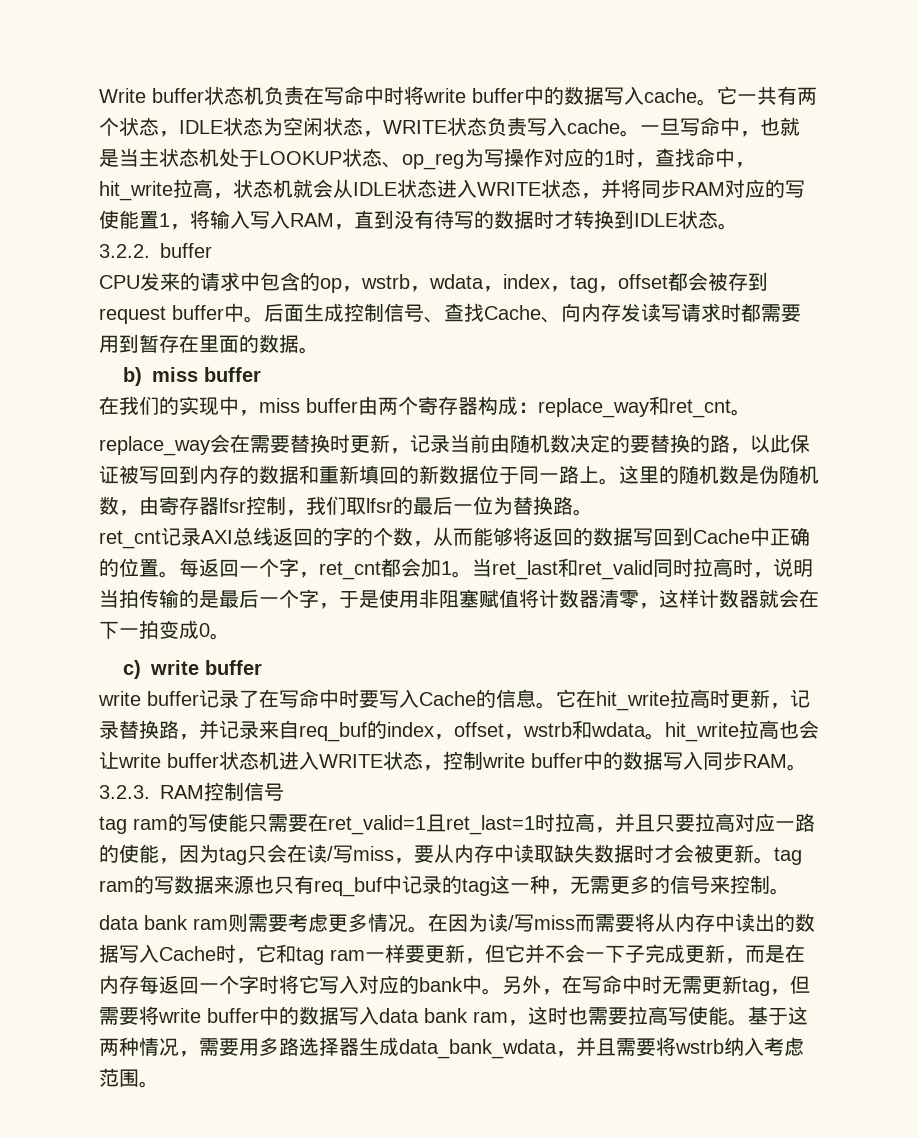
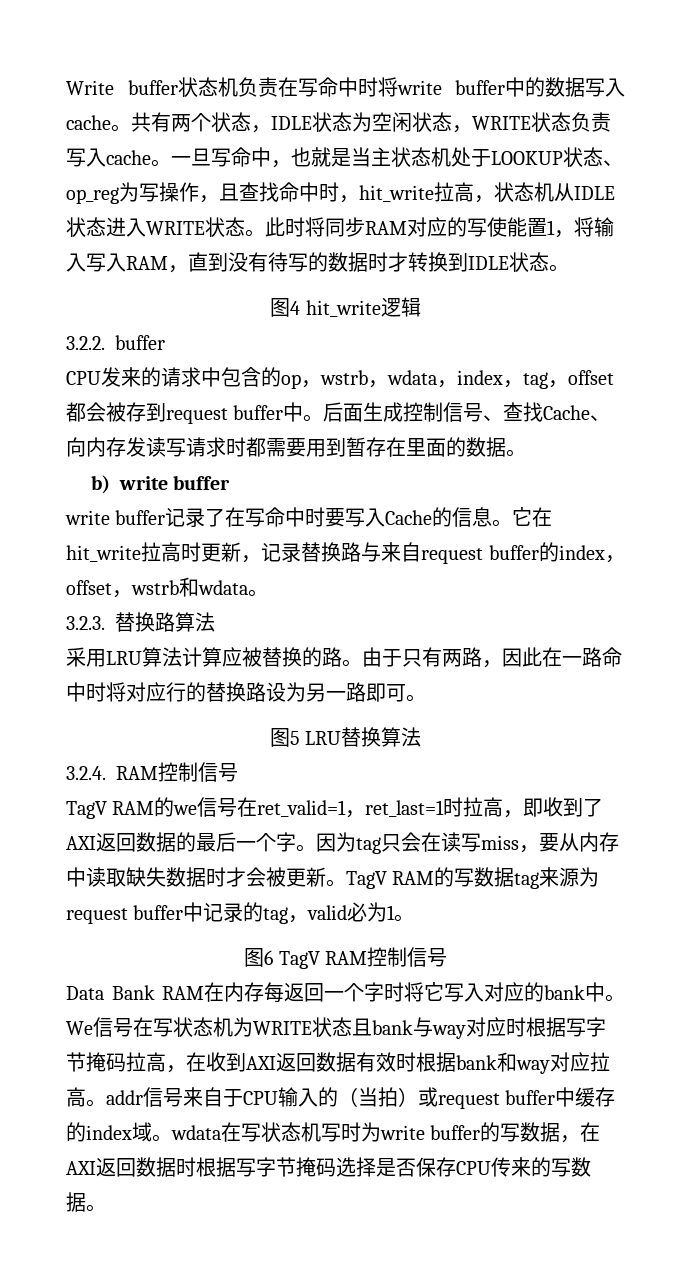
- 它一共有两个状态，IDLE状态为空闲状态，WRITE状态负责写入cache。
+ 共有两个状态，IDLE状态为空闲状态，WRITE状态负责写入cache。
- 一旦写命中，也就是当主状态机处于LOOKUP状态、op_reg为写操作对应的1时，查找命中，hit_write拉高，状态机就会从IDLE状态进入WRITE状态，并将同步RAM对应的写使能置1，将输入写入RAM，直到没有待写的数据时才转换到IDLE状态。
+ 一旦写命中，也就是当主状态机处于LOOKUP状态、op_reg为写操作，且查找命中时，hit_write拉高，状态机从IDLE状态进入WRITE状态。此时将同步RAM对应的写使能置1，将输入写入RAM，直到没有待写的数据时才转换到IDLE状态。
+ 图4 hit_write逻辑
- b) miss buffer
- 在我们的实现中，miss buffer由两个寄存器构成：replace_way和ret_cnt。
- replace_way会在需要替换时更新，记录当前由随机数决定的要替换的路，以此保证被写回到内存的数据和重新填回的新数据位于同一路上。这里的随机数是伪随机数，由寄存器lfsr控制，我们取lfsr的最后一位为替换路。
- ret_cnt记录AXI总线返回的字的个数，从而能够将返回的数据写回到Cache中正确的位置。每返回一个字，ret_cnt都会加1。当ret_last和ret_valid同时拉高时，说明当拍传输的是最后一个字，于是使用非阻塞赋值将计数器清零，这样计数器就会在下一拍变成0。
- c) write buffer
+ b) write buffer
- 它在hit_write拉高时更新，记录替换路，并记录来自req_buf的index，offset，wstrb和wdata。hit_write拉高也会让write buffer状态机进入WRITE状态，控制write buffer中的数据写入同步RAM。
- 3.2.3. RAM控制信号
- tag ram的写使能只需要在ret_valid=1且ret_last=1时拉高，并且只要拉高对应一路的使能，因为tag只会在读/写miss，要从内存中读取缺失数据时才会被更新。tag ram的写数据来源也只有req_buf中记录的tag这一种，无需更多的信号来控制。
- data bank ram则需要考虑更多情况。在因为读/写miss而需要将从内存中读出的数据写入Cache时，它和tag ram一样要更新，但它并不会一下子完成更新，而是在内存每返回一个字时将它写入对应的bank中。
+ 它在hit_write拉高时更新，记录替换路与来自request buffer的index，offset，wstrb和wdata。
+ 3.2.3.替换路算法
+ 采用LRU算法计算应被替换的路。由于只有两路，因此在一路命中时将对应行的替换路设为另一路即可。
+ 图5 LRU替换算法
+ 3.2.4. RAM控制信号
+ TagV RAM的we信号在ret_valid=1，ret_last=1时拉高，即收到了AXI返回数据的最后一个字。因为tag只会在读写miss，要从内存中读取缺失数据时才会被更新。TagV RAM的写数据tag来源为request buffer中记录的tag，valid必为1。
+ 图6 TagV RAM控制信号
+ Data Bank RAM在内存每返回一个字时将它写入对应的bank中。
- 另外，在写命中时无需更新tag，但需要将write buffer中的数据写入data bank ram，这时也需要拉高写使能。基于这两种情况，需要用多路选择器生成data_bank_wdata，并且需要将wstrb纳入考虑范围。
+ We信号在写状态机为WRITE状态且bank与way对应时根据写字节掩码拉高，在收到AXI返回数据有效时根据bank和way对应拉高。addr信号来自于CPU输入的（当拍）或request buffer中缓存的index域。wdata在写状态机写时为write buffer的写数据，在AXI返回数据时根据写字节掩码选择是否保存CPU传来的写数据。

